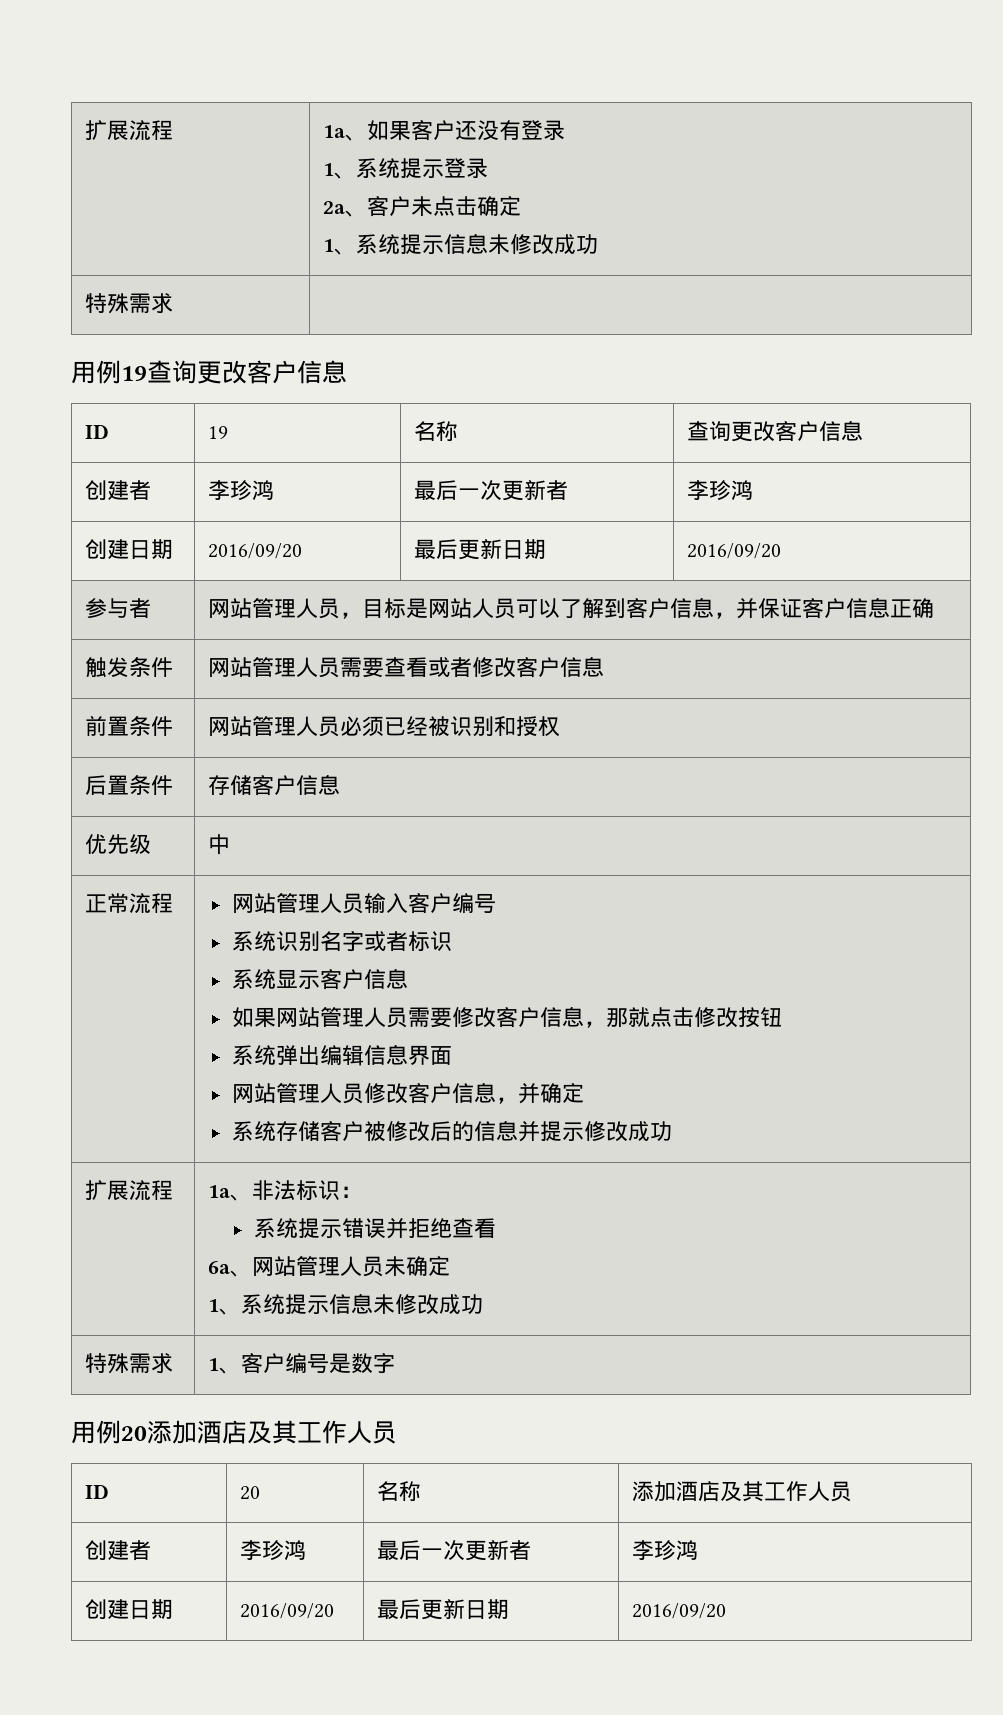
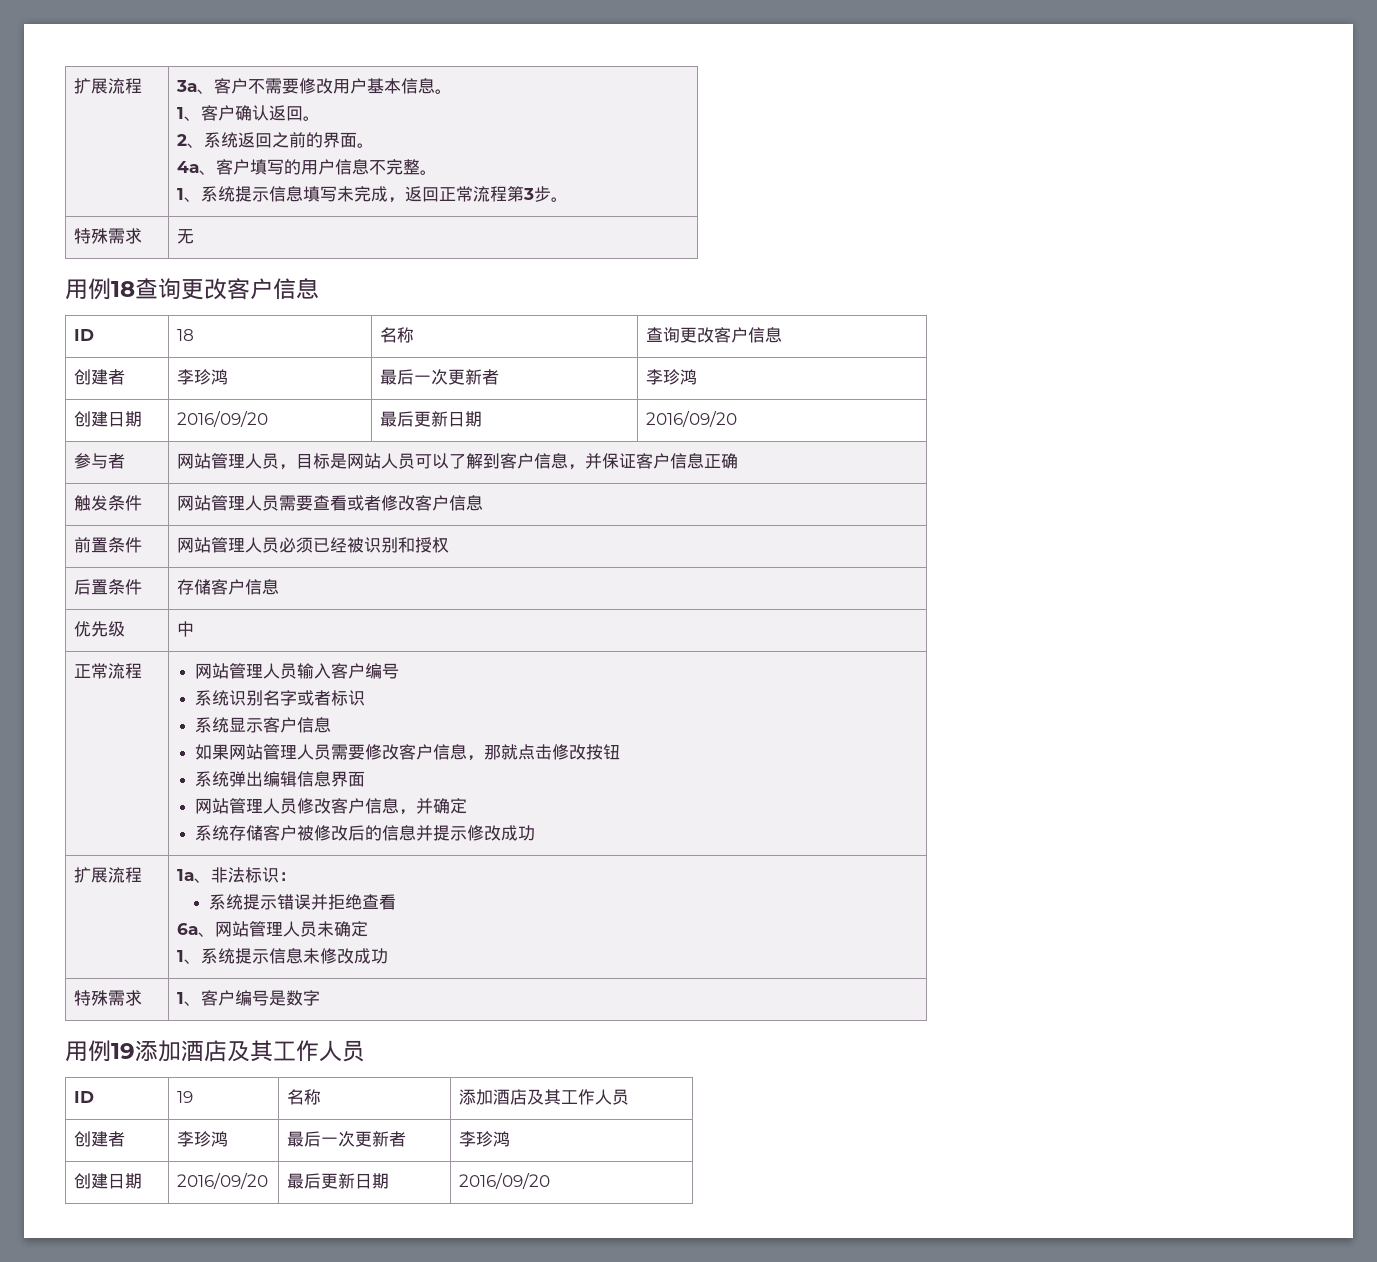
- 扩展流程 | 1a、如果客户还没有登录
- 1、系统提示登录
- 2a、客户未点击确定
- 1、系统提示信息未修改成功
- 特殊需求 |
- 用例19查询更改客户信息
+ 扩展流程 | 3a、客户不需要修改用户基本信息。
+ 1、客户确认返回。
+ 2、系统返回之前的界面。
+ 4a、客户填写的用户信息不完整。
+ 1、系统提示信息填写未完成，返回正常流程第3步。
+ 特殊需求 | 无
+ 用例18查询更改客户信息
- ID | 19 | 名称 | 查询更改客户信息
+ ID | 18 | 名称 | 查询更改客户信息
- 用例20添加酒店及其工作人员
+ 用例19添加酒店及其工作人员
- ID | 20 | 名称 | 添加酒店及其工作人员
+ ID | 19 | 名称 | 添加酒店及其工作人员

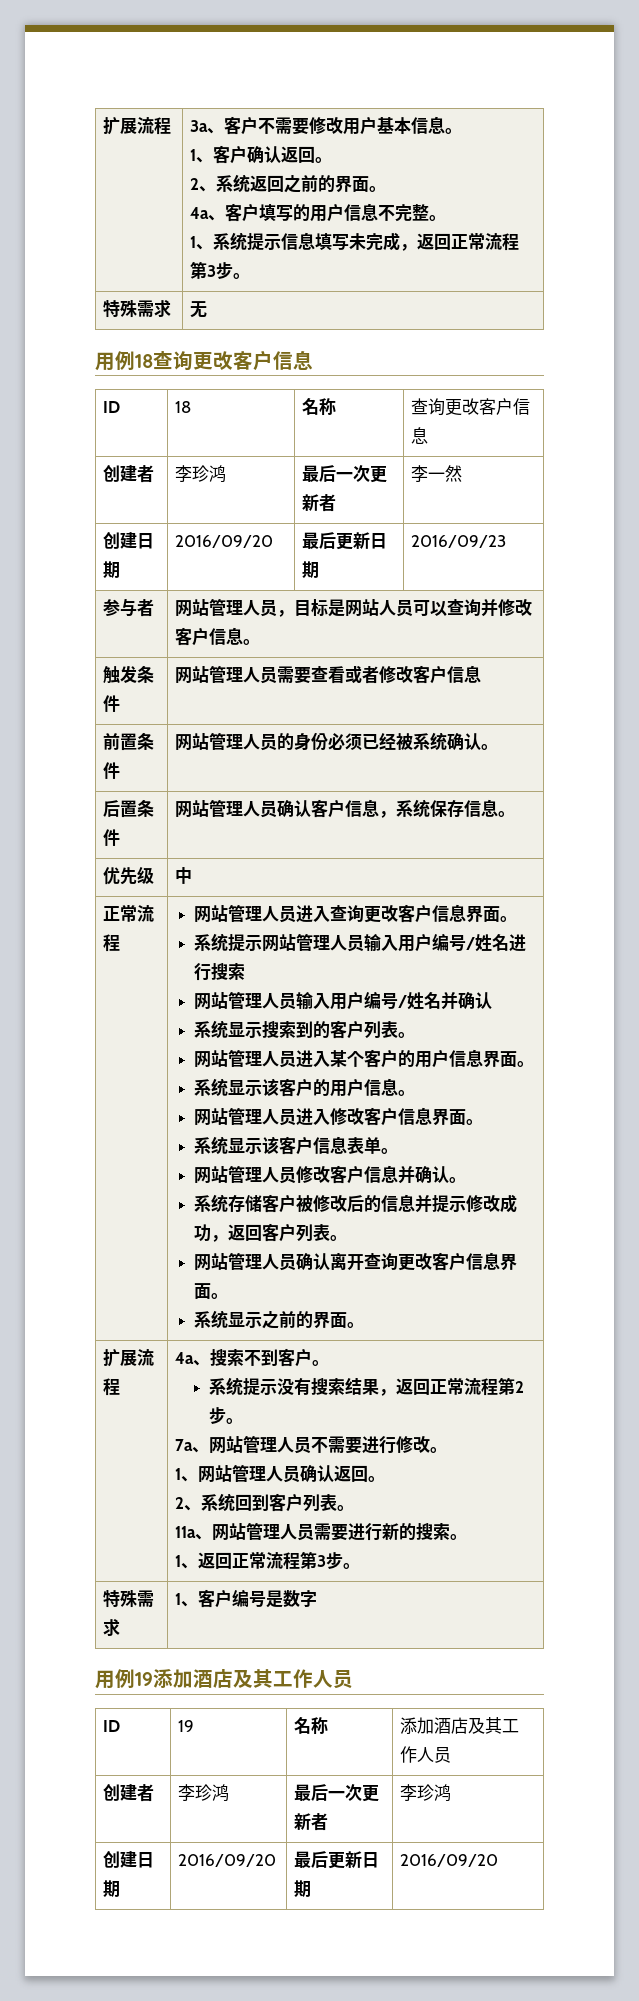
  ID | 18 | 名称 | 查询更改客户信息
- 创建者 | 李珍鸿 | 最后一次更新者 | 李珍鸿
- 创建日期 | 2016/09/20 | 最后更新日期 | 2016/09/20
+ 创建者 | 李珍鸿 | 最后一次更新者 | 李一然
+ 创建日期 | 2016/09/20 | 最后更新日期 | 2016/09/23
- 参与者 | 网站管理人员，目标是网站人员可以了解到客户信息，并保证客户信息正确
+ 参与者 | 网站管理人员，目标是网站人员可以查询并修改客户信息。
- 前置条件 | 网站管理人员必须已经被识别和授权
+ 前置条件 | 网站管理人员的身份必须已经被系统确认。
- 后置条件 | 存储客户信息
+ 后置条件 | 网站管理人员确认客户信息，系统保存信息。
- 网站管理人员输入客户编号
- 系统识别名字或者标识
- 系统显示客户信息
- 如果网站管理人员需要修改客户信息，那就点击修改按钮
- 系统弹出编辑信息界面
+ 网站管理人员进入查询更改客户信息界面。
+ 系统提示网站管理人员输入用户编号/姓名进行搜索
+ 网站管理人员输入用户编号/姓名并确认
+ 系统显示搜索到的客户列表。
+ 网站管理人员进入某个客户的用户信息界面。
+ 系统显示该客户的用户信息。
+ 网站管理人员进入修改客户信息界面。
+ 系统显示该客户信息表单。
- 网站管理人员修改客户信息，并确定
+ 网站管理人员修改客户信息并确认。
- 系统存储客户被修改后的信息并提示修改成功
- 扩展流程 | 1a、非法标识：
- 系统提示错误并拒绝查看
- 6a、网站管理人员未确定
- 1、系统提示信息未修改成功
+ 系统存储客户被修改后的信息并提示修改成功，返回客户列表。
+ 网站管理人员确认离开查询更改客户信息界面。
+ 系统显示之前的界面。
+ 扩展流程 | 4a、搜索不到客户。
+ 系统提示没有搜索结果，返回正常流程第2步。
+ 7a、网站管理人员不需要进行修改。
+ 1、网站管理人员确认返回。
+ 2、系统回到客户列表。
+ 11a、网站管理人员需要进行新的搜索。
+ 1、返回正常流程第3步。

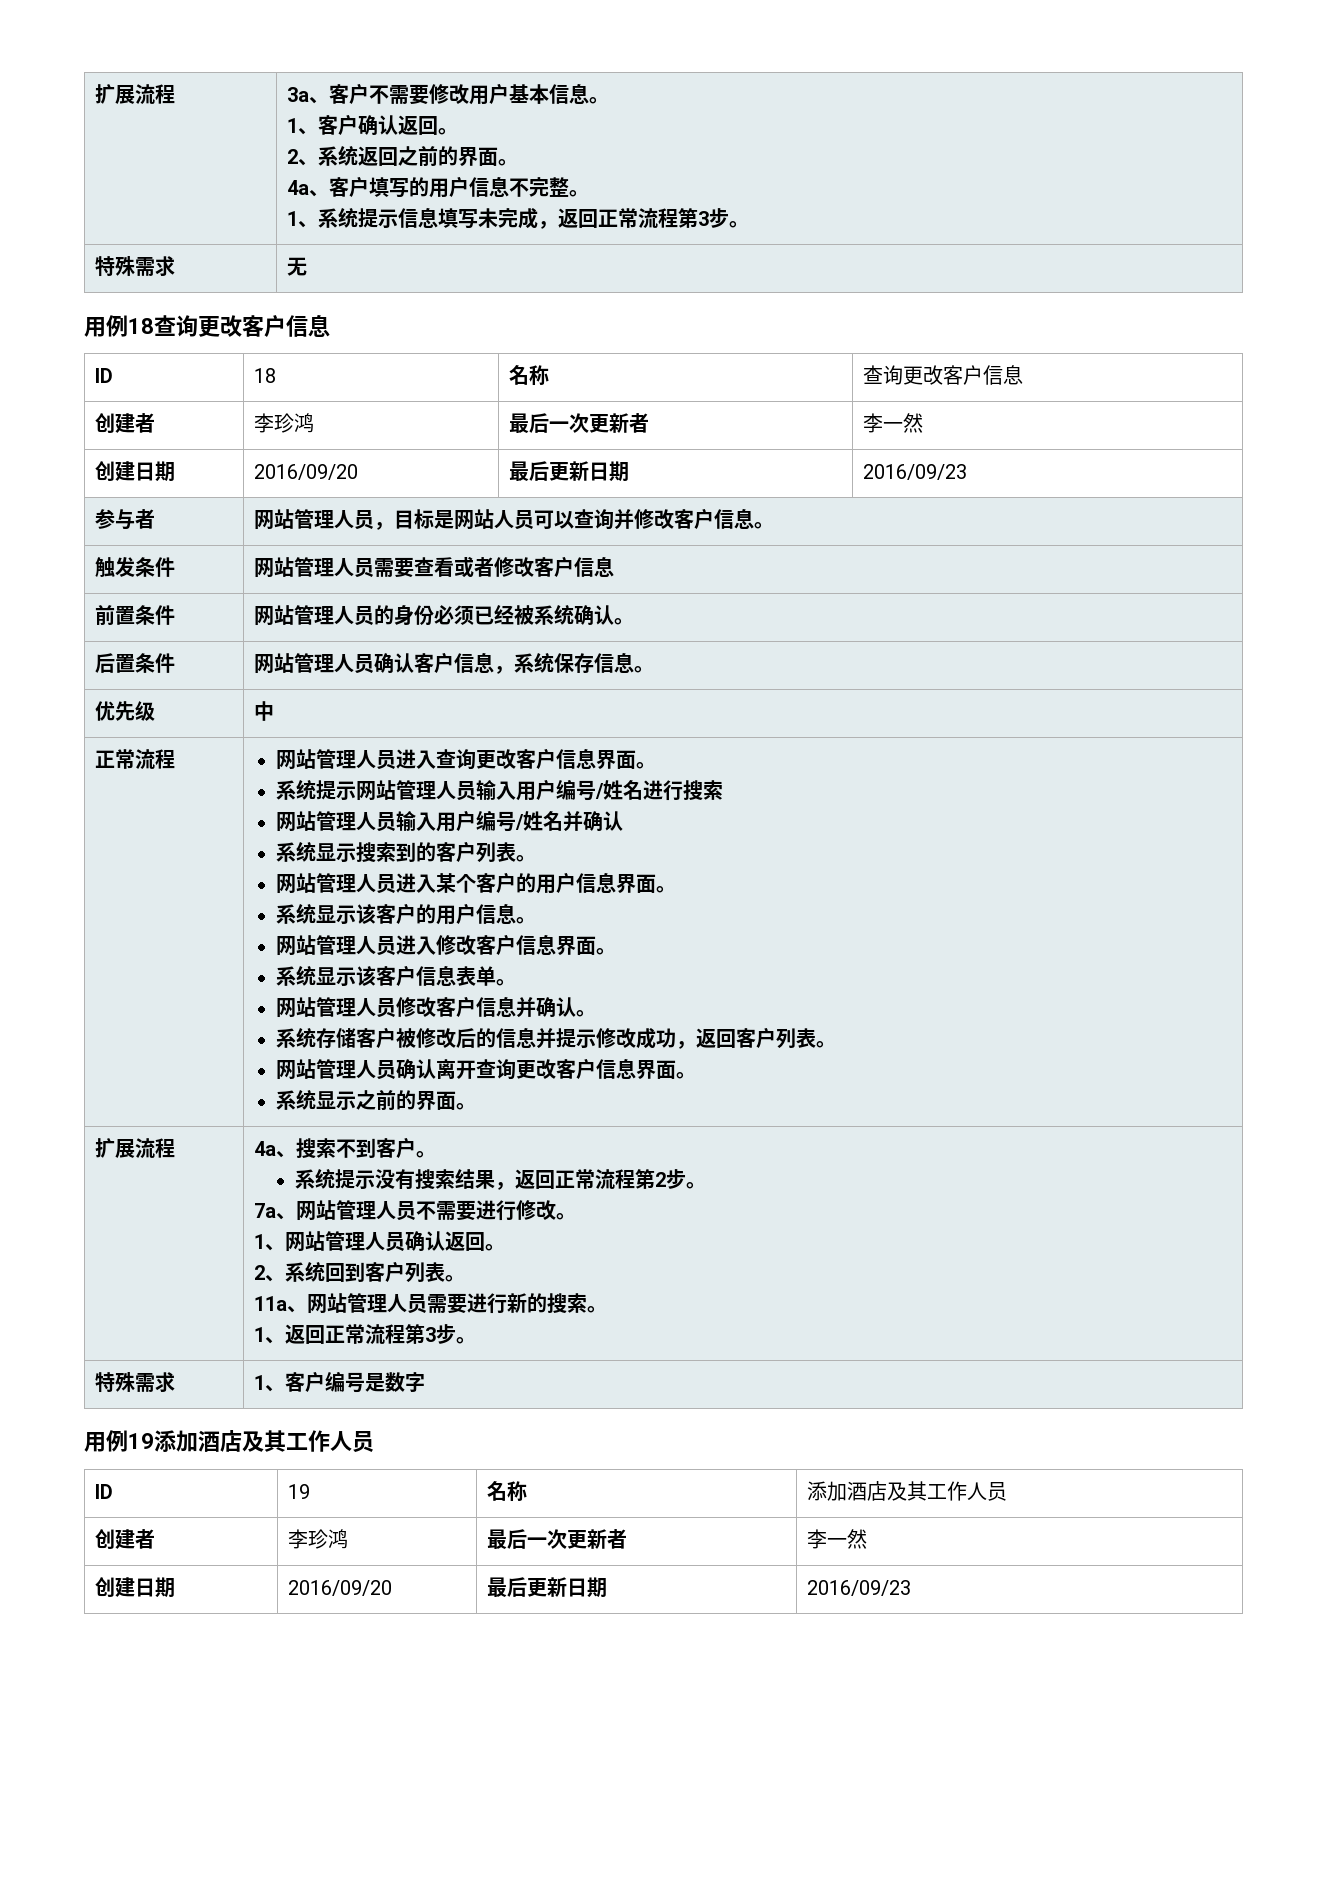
  ID | 19 | 名称 | 添加酒店及其工作人员
- 创建者 | 李珍鸿 | 最后一次更新者 | 李珍鸿
- 创建日期 | 2016/09/20 | 最后更新日期 | 2016/09/20
+ 创建者 | 李珍鸿 | 最后一次更新者 | 李一然
+ 创建日期 | 2016/09/20 | 最后更新日期 | 2016/09/23

